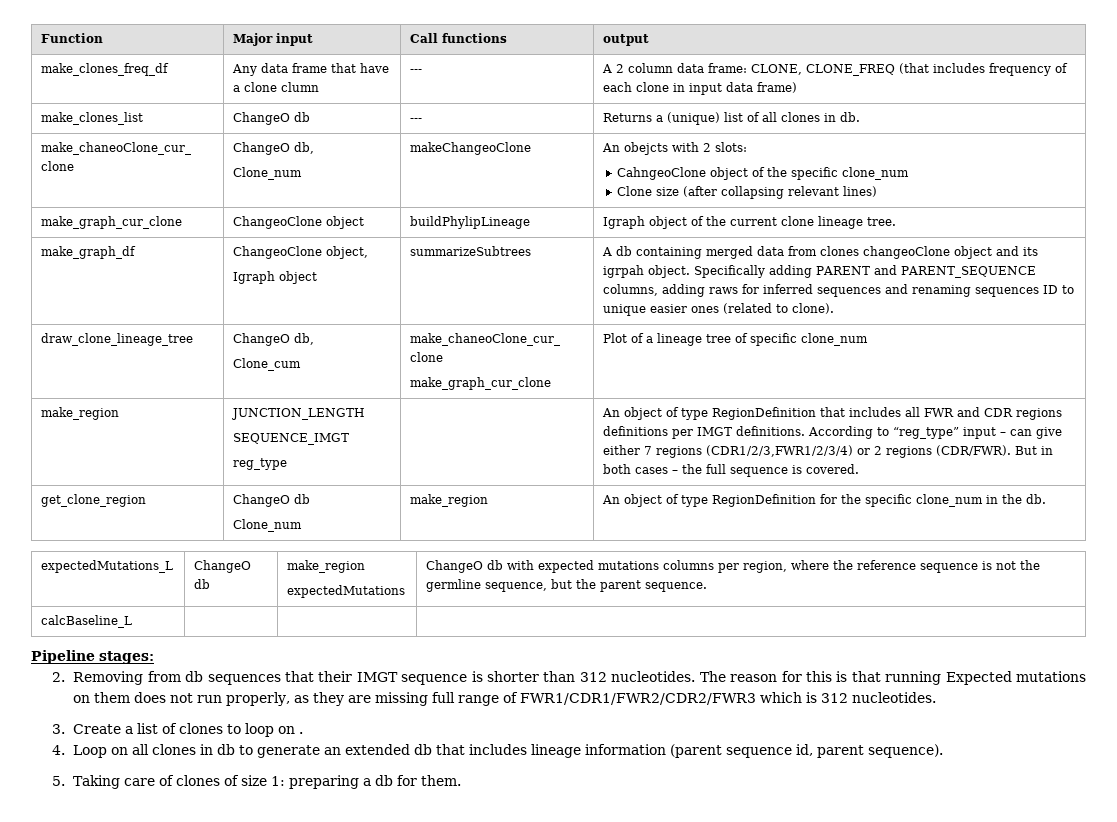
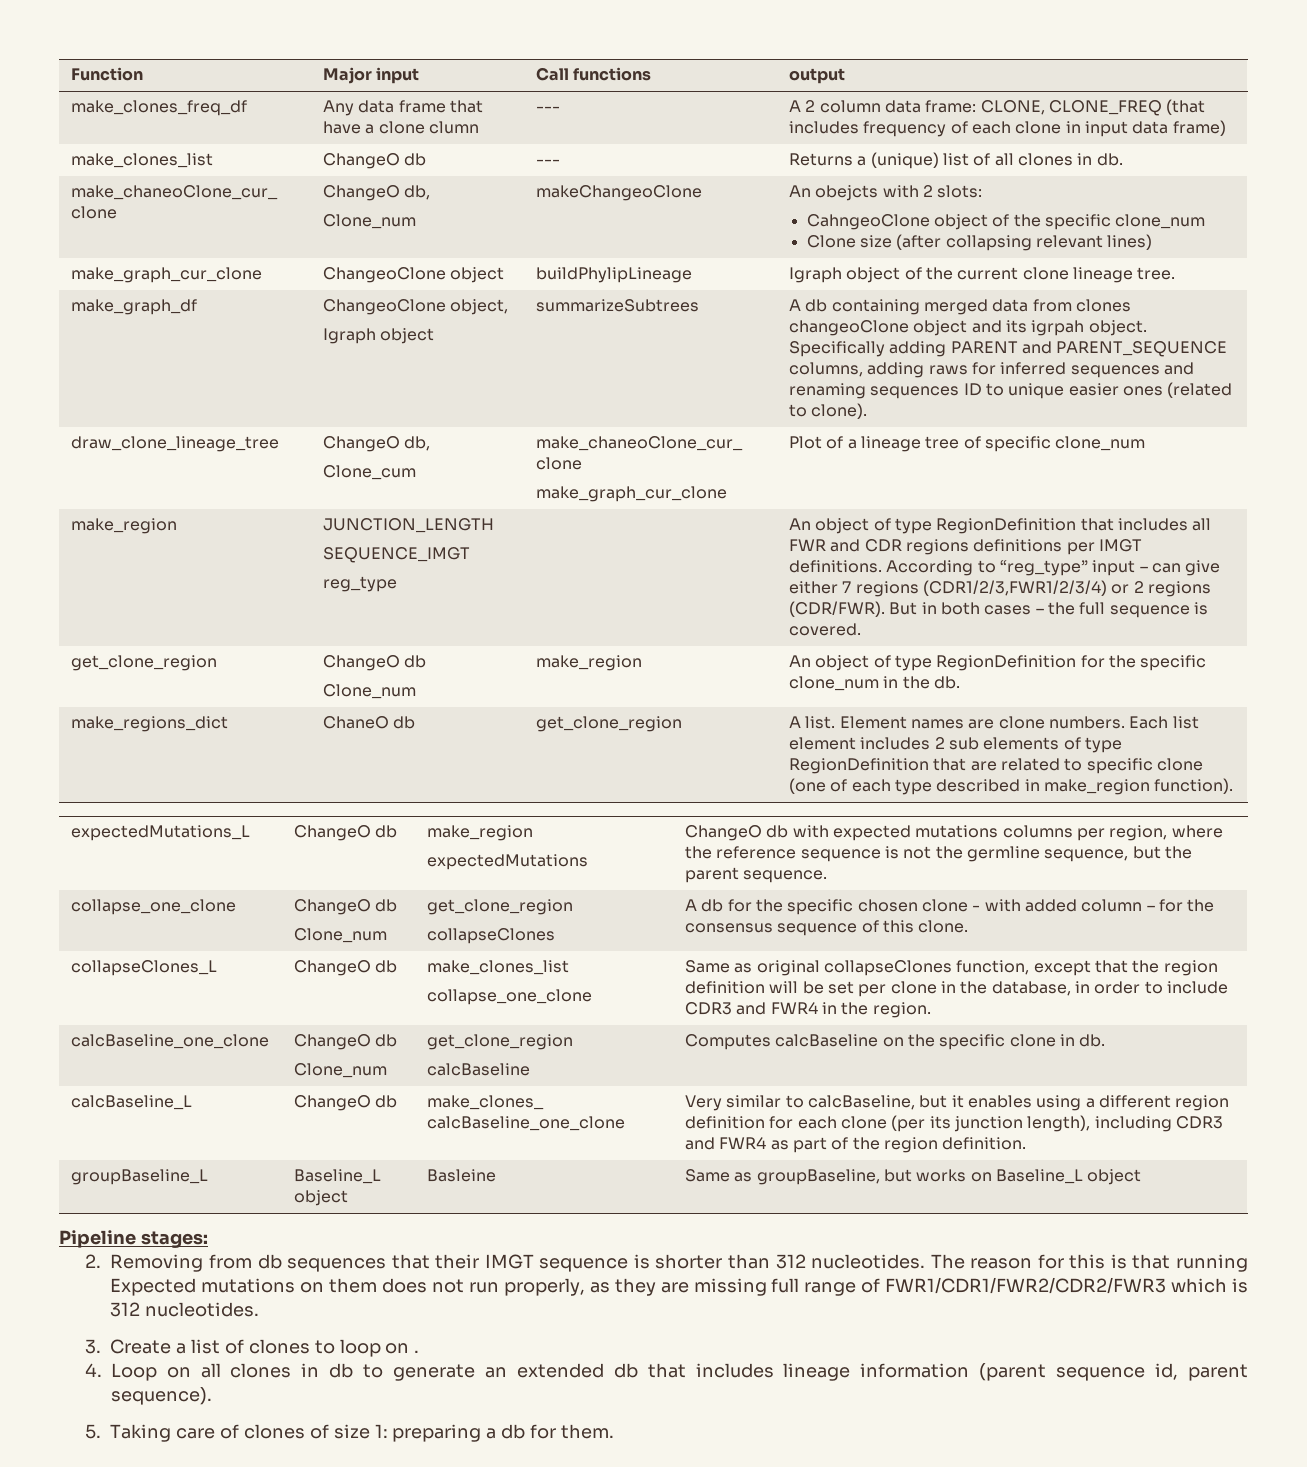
+ make_regions_dict | ChaneO db | get_clone_region | A list. Element names are clone numbers. Each list element includes 2 sub elements of type RegionDefinition that are related to specific clone (one of each type described in make_region function).
- calcBaseline_L | | |
+ collapse_one_clone | ChangeO db
+ Clone_num | get_clone_region
+ collapseClones | A db for the specific chosen clone - with added column – for the consensus sequence of this clone.
+ collapseClones_L | ChangeO db | make_clones_list
+ collapse_one_clone | Same as original collapseClones function, except that the region definition will be set per clone in the database, in order to include CDR3 and FWR4 in the region.
+ calcBaseline_one_clone | ChangeO db
+ Clone_num | get_clone_region
+ calcBaseline | Computes calcBaseline on the specific clone in db.
+ calcBaseline_L | ChangeO db | make_clones_ calcBaseline_one_clone | Very similar to calcBaseline, but it enables using a different region definition for each clone (per its junction length), including CDR3 and FWR4 as part of the region definition.
+ groupBaseline_L | Baseline_L object | Basleine | Same as groupBaseline, but works on Baseline_L object

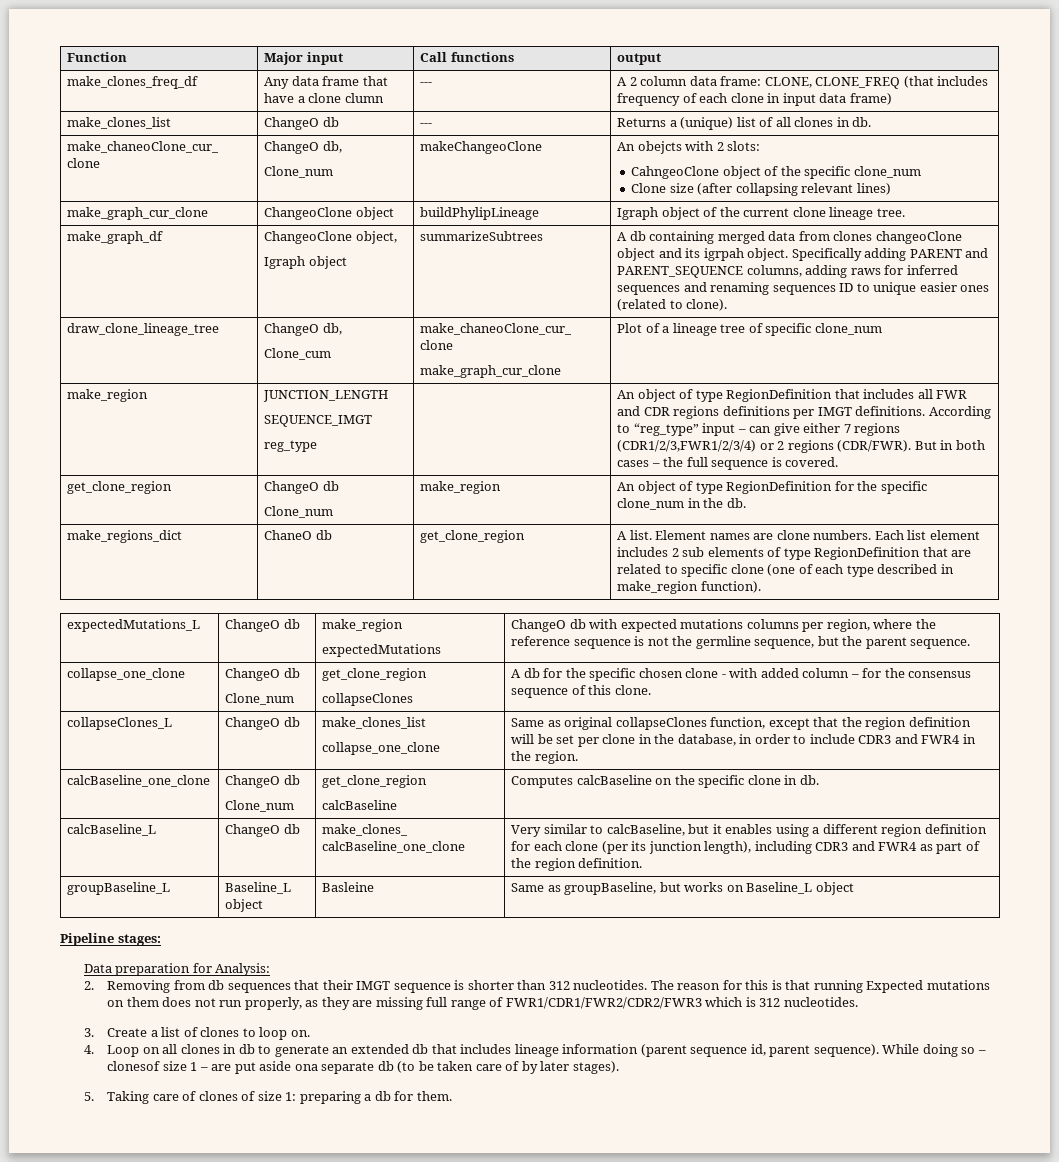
+ Data preparation for Analysis:
- 3. Create a list of clones to loop on .
+ 3. Create a list of clones to loop on.
+ While doing so – clonesof size 1 – are put aside ona separate db (to be taken care of by later stages).

